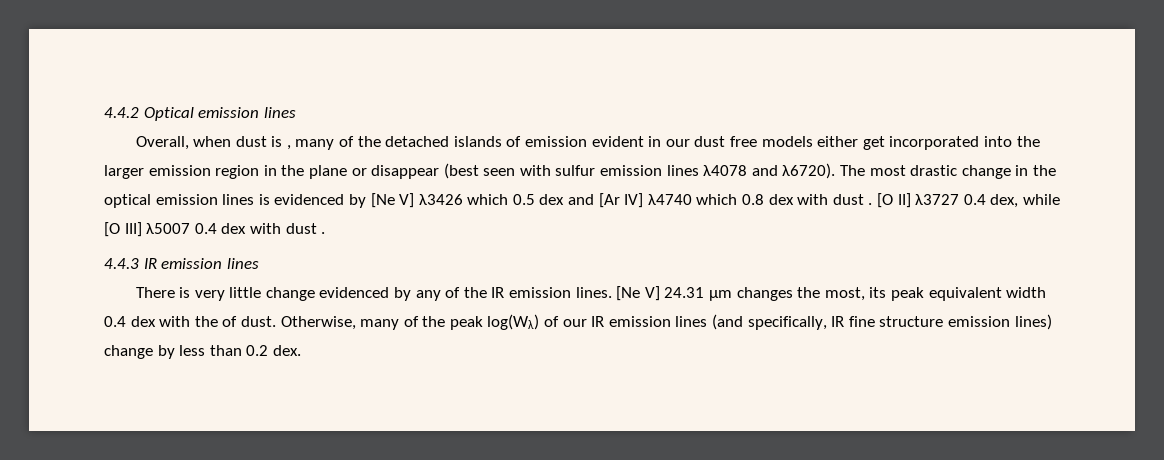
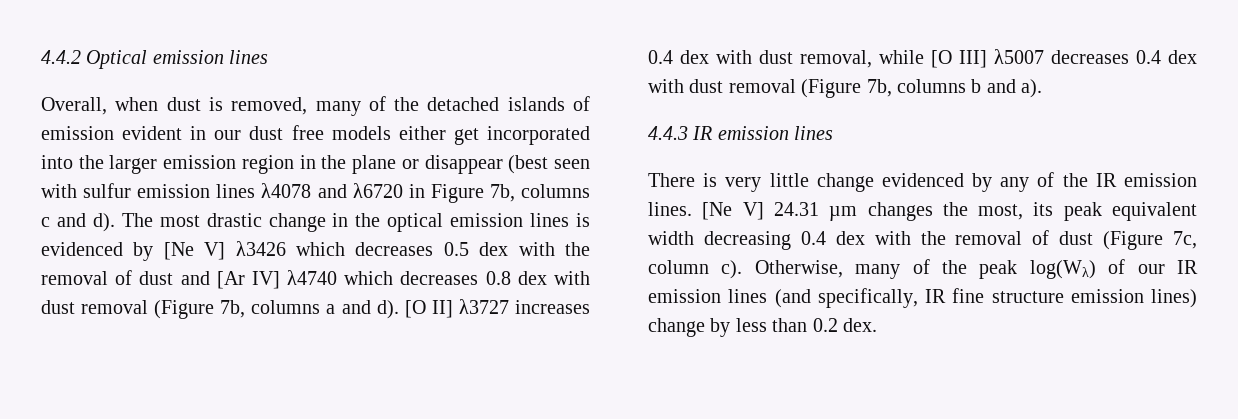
- Overall, when dust is , many of the detached islands of emission evident in our dust free models either get incorporated into the larger emission region in the plane or disappear (best seen with sulfur emission lines λ4078 and λ6720).
+ Overall, when dust is removed, many of the detached islands of emission evident in our dust free models either get incorporated into the larger emission region in the plane or disappear (best seen with sulfur emission lines λ4078 and λ6720 in Figure 7b, columns c and d).
- The most drastic change in the optical emission lines is evidenced by [Ne V] λ3426 which 0.5 dex and [Ar IV] λ4740 which 0.8 dex with dust . [O II] λ3727 0.4 dex, while [O III] λ5007 0.4 dex with dust .
+ The most drastic change in the optical emission lines is evidenced by [Ne V] λ3426 which decreases 0.5 dex with the removal of dust and [Ar IV] λ4740 which decreases 0.8 dex with dust removal (Figure 7b, columns a and d). [O II] λ3727 increases 0.4 dex with dust removal, while [O III] λ5007 decreases 0.4 dex with dust removal (Figure 7b, columns b and a).
- [Ne V] 24.31 µm changes the most, its peak equivalent width 0.4 dex with the of dust.
+ [Ne V] 24.31 µm changes the most, its peak equivalent width decreasing 0.4 dex with the removal of dust (Figure 7c, column c).

